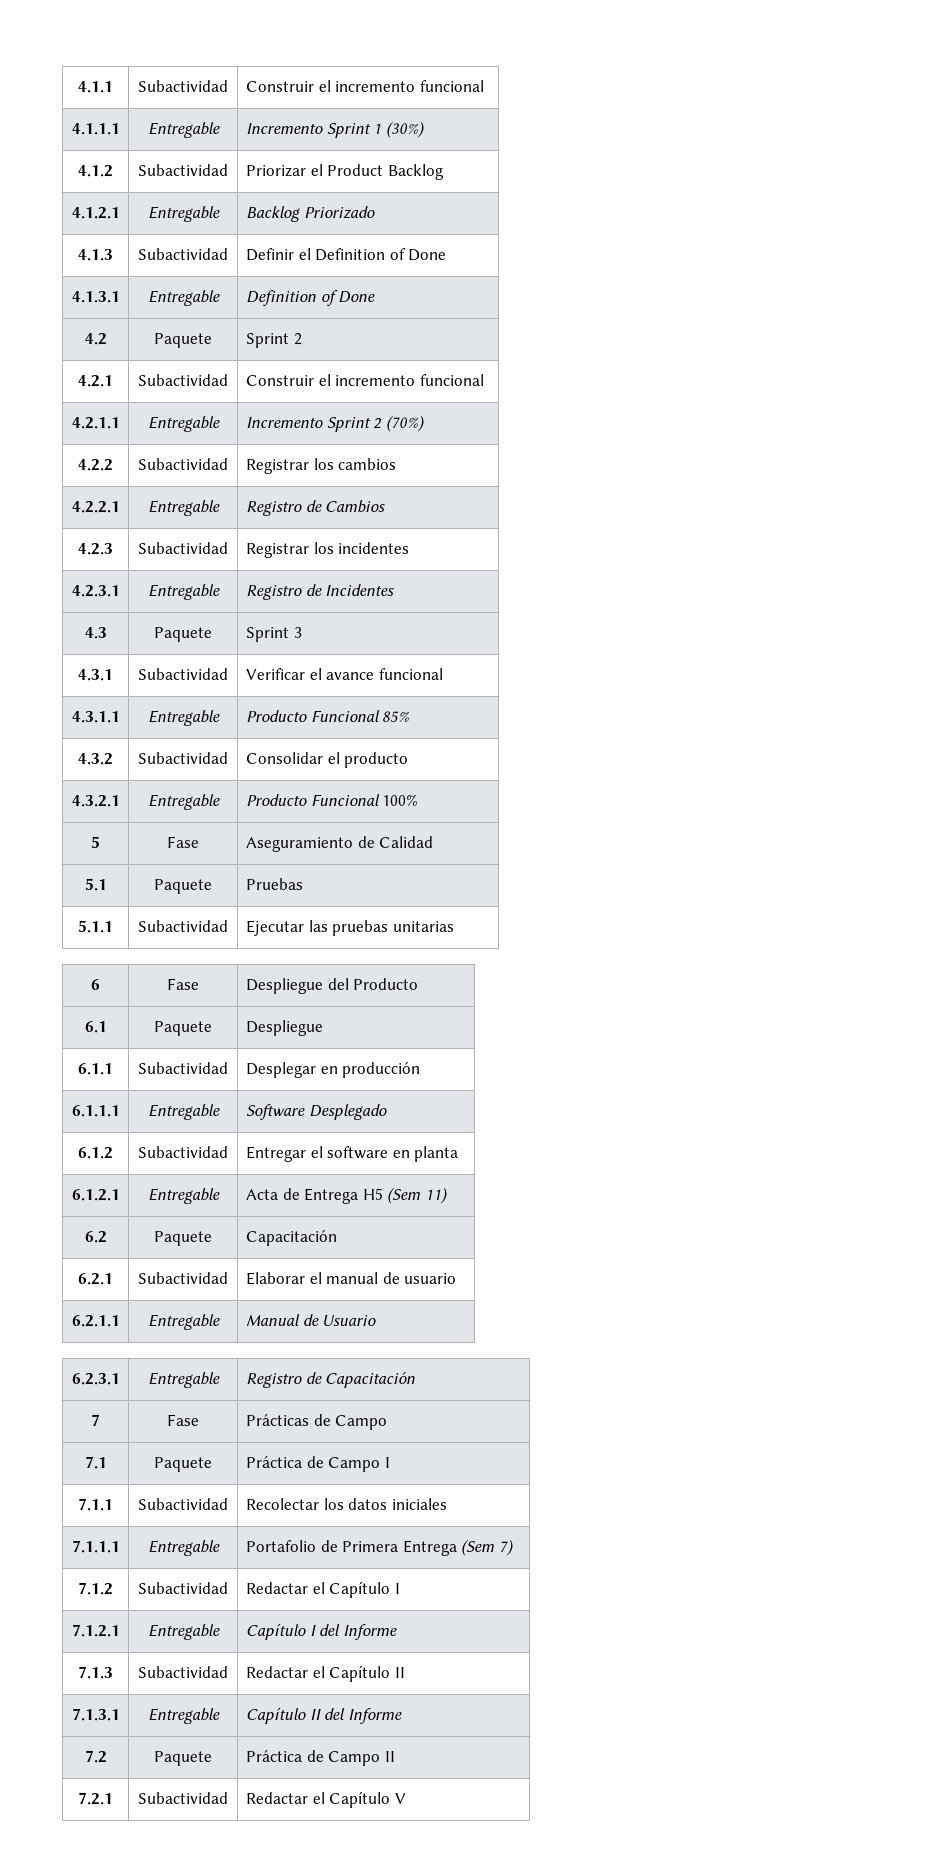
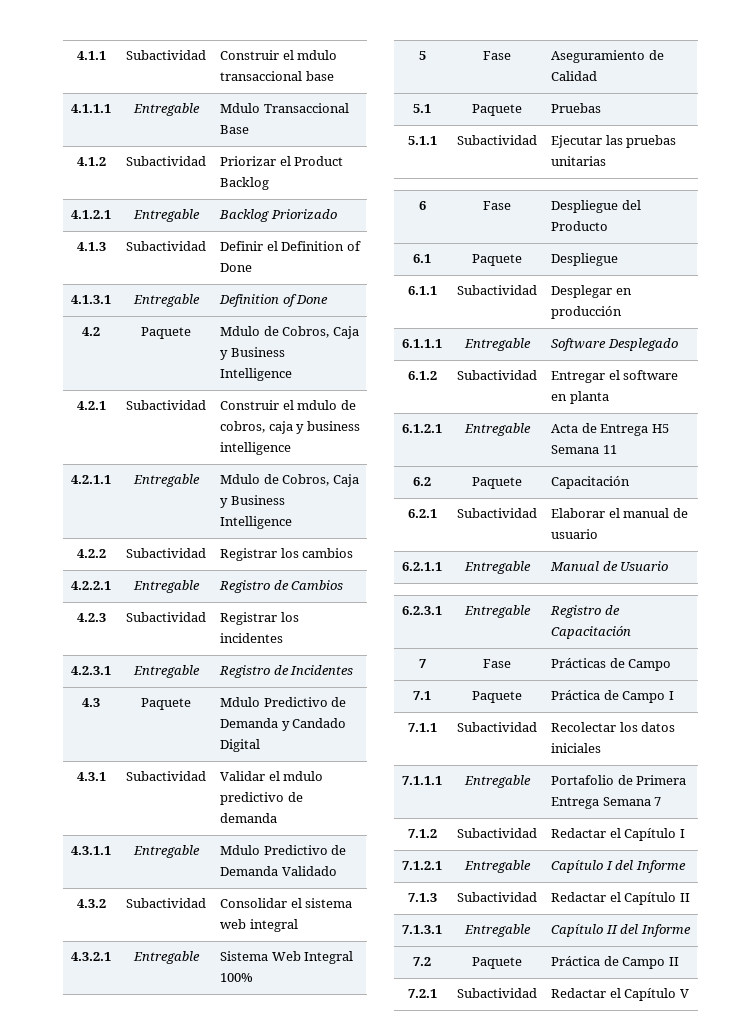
- 4.1.1 | Subactividad | Construir el incremento funcional
+ 4.1.1 | Subactividad | Construir el mdulo transaccional base
- 4.1.1.1 | Entregable | Incremento Sprint 1 (30%)
+ 4.1.1.1 | Entregable | Mdulo Transaccional Base
- 4.2 | Paquete | Sprint 2
- 4.2.1 | Subactividad | Construir el incremento funcional
- 4.2.1.1 | Entregable | Incremento Sprint 2 (70%)
+ 4.2 | Paquete | Mdulo de Cobros, Caja y Business Intelligence
+ 4.2.1 | Subactividad | Construir el mdulo de cobros, caja y business intelligence
+ 4.2.1.1 | Entregable | Mdulo de Cobros, Caja y Business Intelligence
- 4.3 | Paquete | Sprint 3
- 4.3.1 | Subactividad | Verificar el avance funcional
- 4.3.1.1 | Entregable | Producto Funcional 85%
+ 4.3 | Paquete | Mdulo Predictivo de Demanda y Candado Digital
+ 4.3.1 | Subactividad | Validar el mdulo predictivo de demanda
+ 4.3.1.1 | Entregable | Mdulo Predictivo de Demanda Validado
- 4.3.2 | Subactividad | Consolidar el producto
+ 4.3.2 | Subactividad | Consolidar el sistema web integral
- 4.3.2.1 | Entregable | Producto Funcional 100%
+ 4.3.2.1 | Entregable | Sistema Web Integral 100%
- 6.1.2.1 | Entregable | Acta de Entrega H5 (Sem 11)
+ 6.1.2.1 | Entregable | Acta de Entrega H5 Semana 11
- 7.1.1.1 | Entregable | Portafolio de Primera Entrega (Sem 7)
+ 7.1.1.1 | Entregable | Portafolio de Primera Entrega Semana 7

